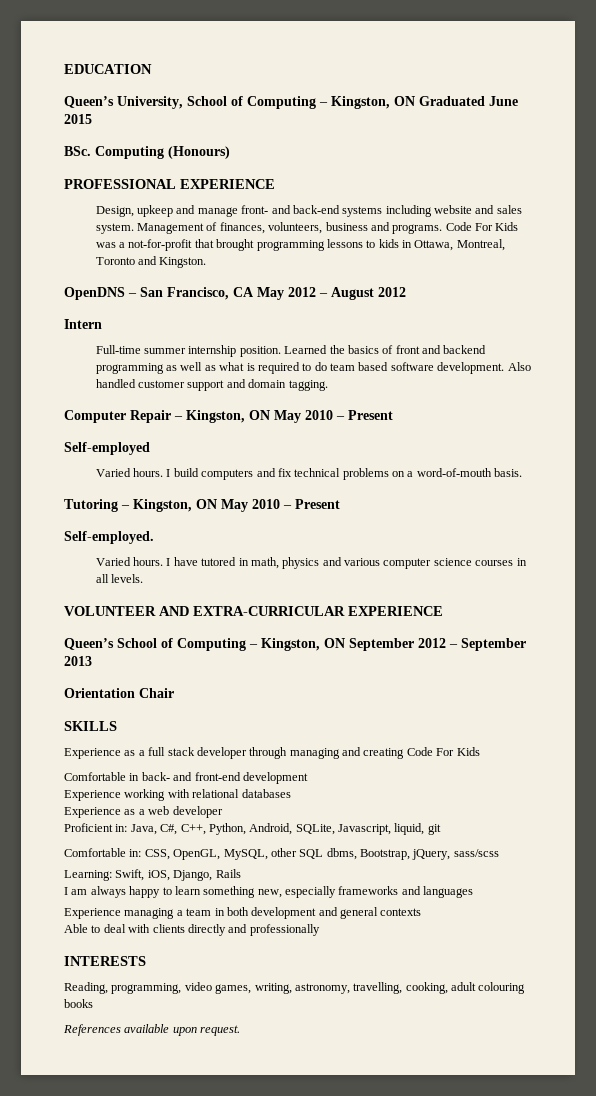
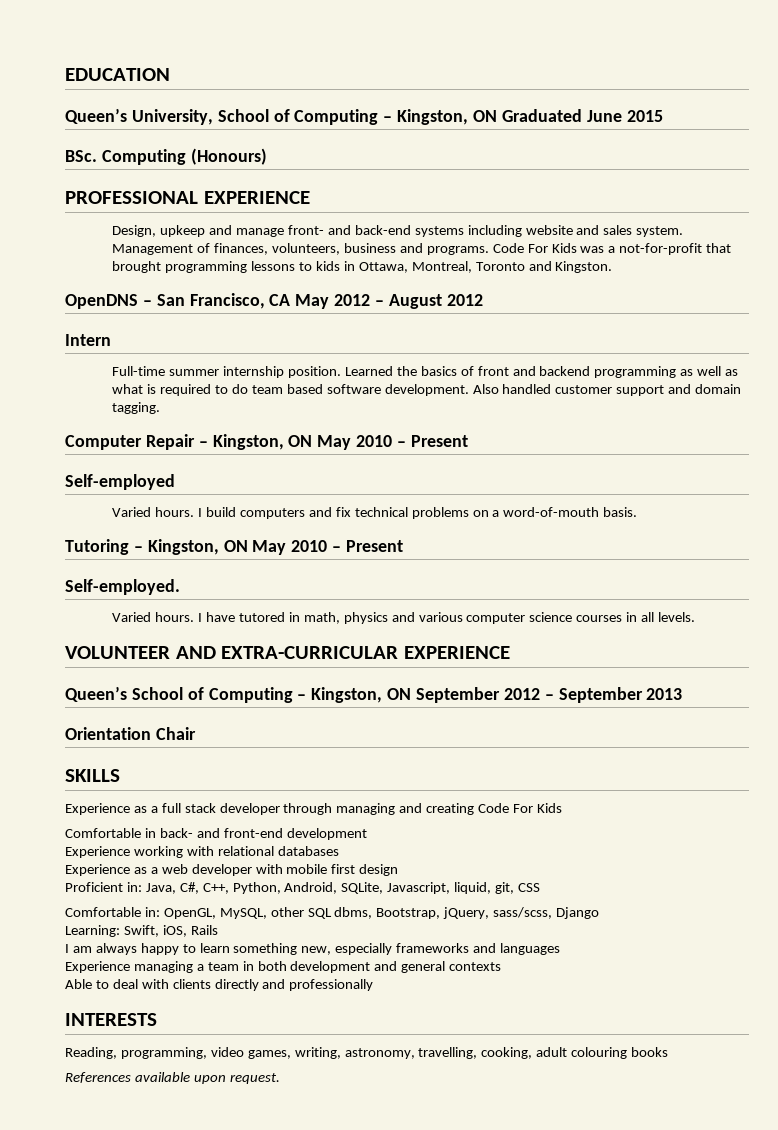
- Experience as a web developer
+ Experience as a web developer with mobile first design
- Proficient in: Java, C#, C++, Python, Android, SQLite, Javascript, liquid, git
+ Proficient in: Java, C#, C++, Python, Android, SQLite, Javascript, liquid, git, CSS
- Comfortable in: CSS, OpenGL, MySQL, other SQL dbms, Bootstrap, jQuery, sass/scss
+ Comfortable in: OpenGL, MySQL, other SQL dbms, Bootstrap, jQuery, sass/scss, Django
- Learning: Swift, iOS, Django, Rails
+ Learning: Swift, iOS, Rails

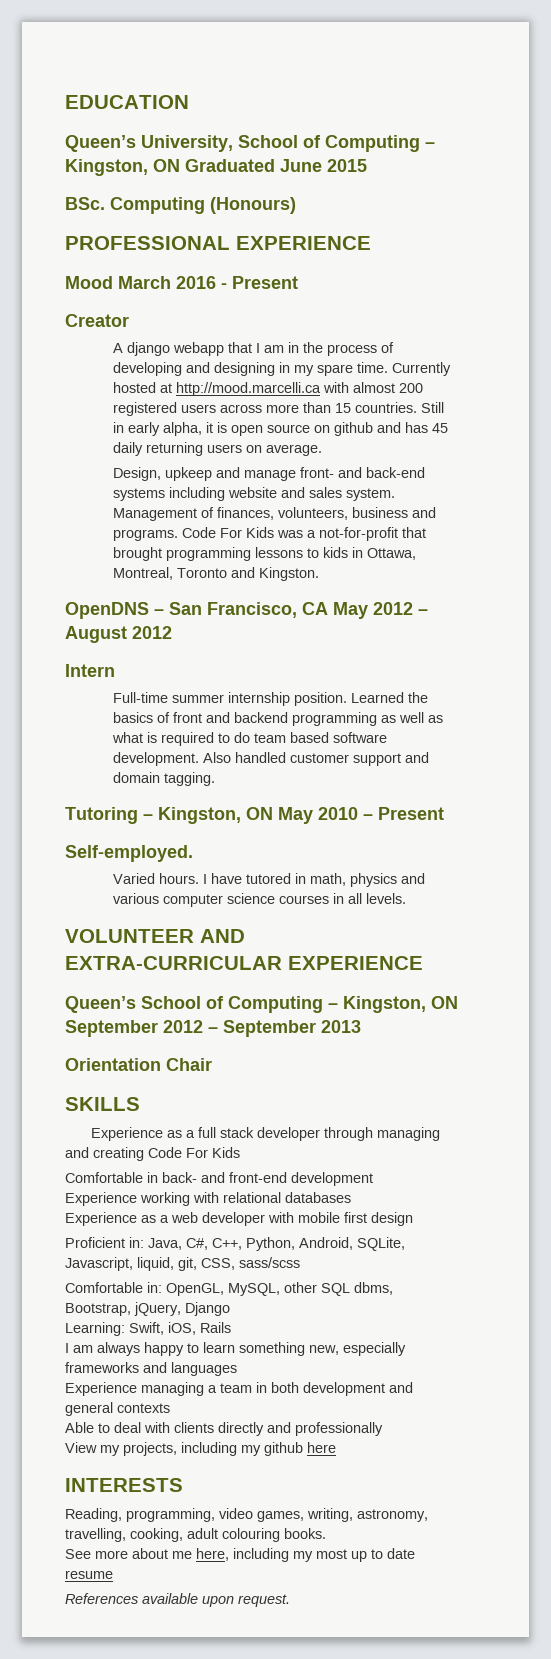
+ Mood March 2016 - Present
+ Creator
+ A django webapp that I am in the process of developing and designing in my spare time. Currently hosted at http://mood.marcelli.ca with almost 200 registered users across more than 15 countries. Still in early alpha, it is open source on github and has 45 daily returning users on average.
- Computer Repair – Kingston, ON May 2010 – Present
- Self-employed
- Varied hours. I build computers and fix technical problems on a word-of-mouth basis.
- Proficient in: Java, C#, C++, Python, Android, SQLite, Javascript, liquid, git, CSS
+ Proficient in: Java, C#, C++, Python, Android, SQLite, Javascript, liquid, git, CSS, sass/scss
- Comfortable in: OpenGL, MySQL, other SQL dbms, Bootstrap, jQuery, sass/scss, Django
+ Comfortable in: OpenGL, MySQL, other SQL dbms, Bootstrap, jQuery, Django
+ View my projects, including my github here
- Reading, programming, video games, writing, astronomy, travelling, cooking, adult colouring books
+ Reading, programming, video games, writing, astronomy, travelling, cooking, adult colouring books.
+ See more about me here, including my most up to date resume

